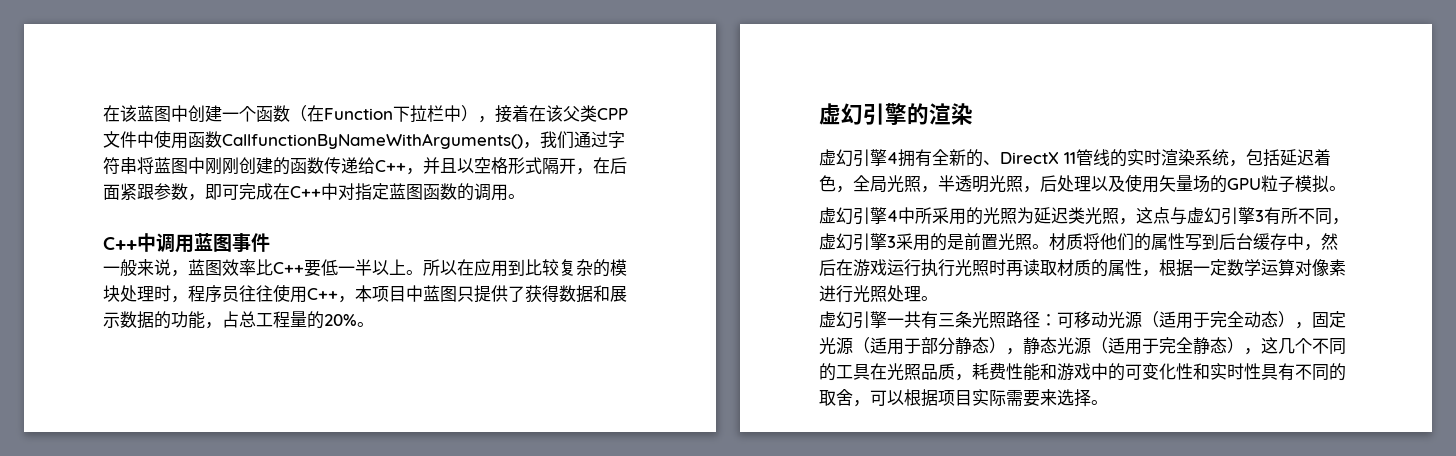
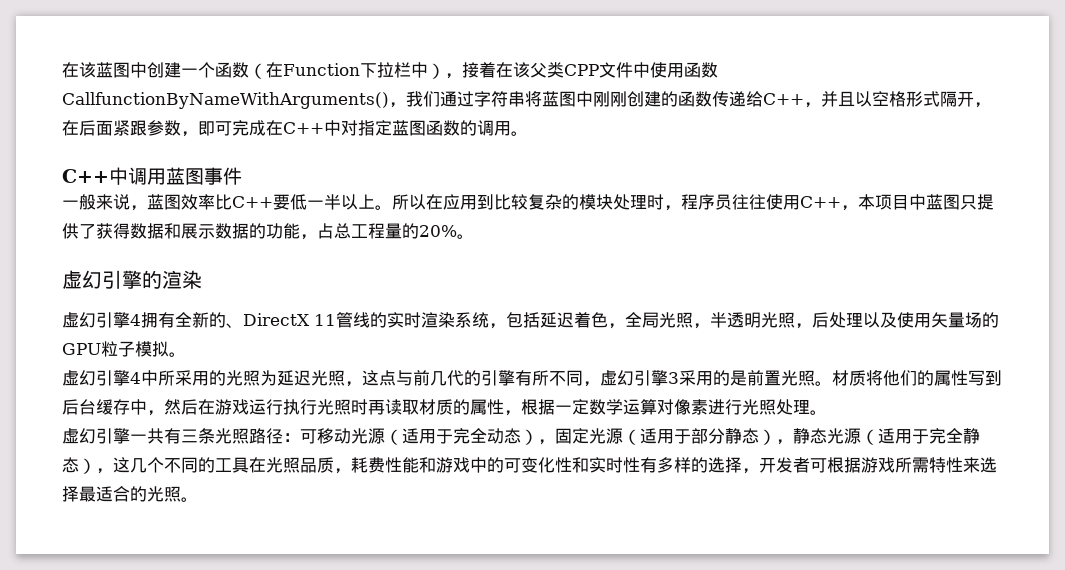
- 虚幻引擎4中所采用的光照为延迟类光照，这点与虚幻引擎3有所不同，虚幻引擎3采用的是前置光照。
+ 虚幻引擎4中所采用的光照为延迟光照，这点与前几代的引擎有所不同，虚幻引擎3采用的是前置光照。
- 虚幻引擎一共有三条光照路径：可移动光源（适用于完全动态），固定光源（适用于部分静态），静态光源（适用于完全静态），这几个不同的工具在光照品质，耗费性能和游戏中的可变化性和实时性具有不同的取舍，可以根据项目实际需要来选择。
+ 虚幻引擎一共有三条光照路径：可移动光源（适用于完全动态），固定光源（适用于部分静态），静态光源（适用于完全静态），这几个不同的工具在光照品质，耗费性能和游戏中的可变化性和实时性有多样的选择，开发者可根据游戏所需特性来选择最适合的光照。

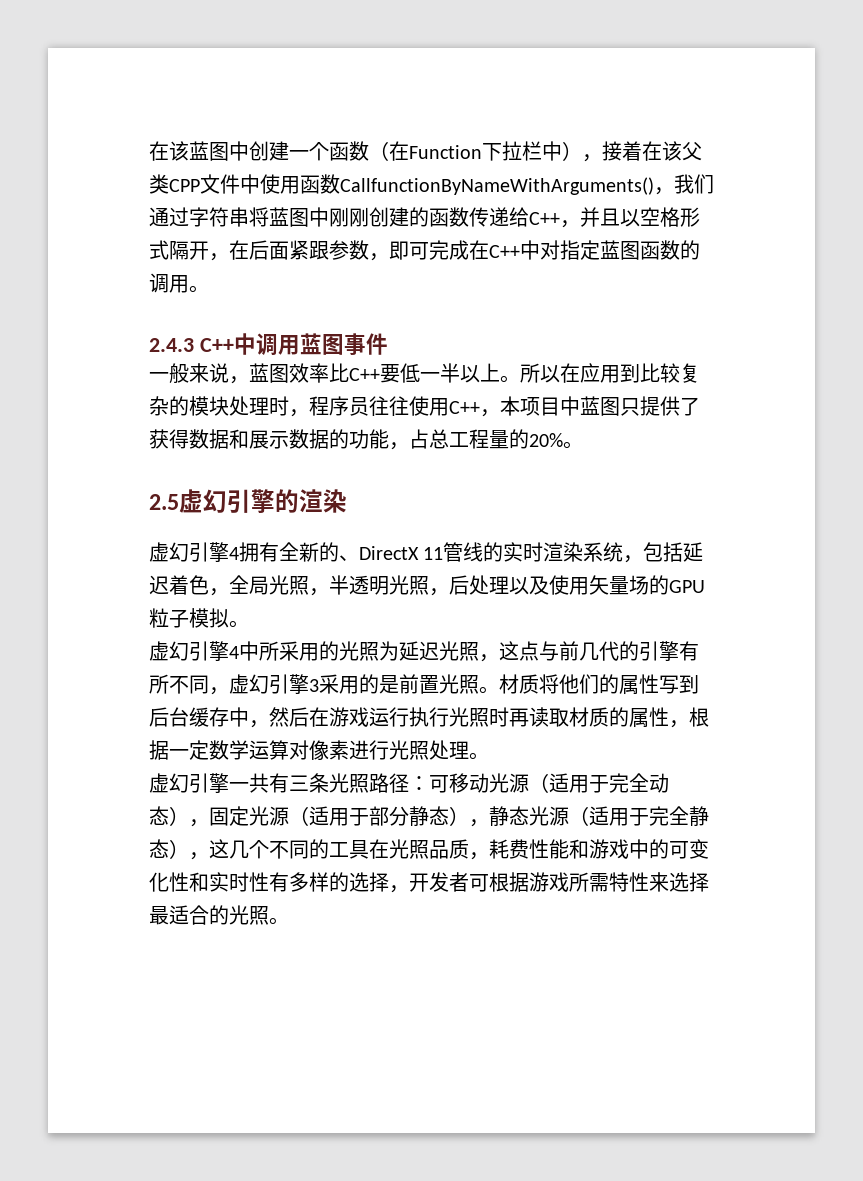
- C++中调用蓝图事件
+ 2.4.3 C++中调用蓝图事件
- 虚幻引擎的渲染
+ 2.5虚幻引擎的渲染

